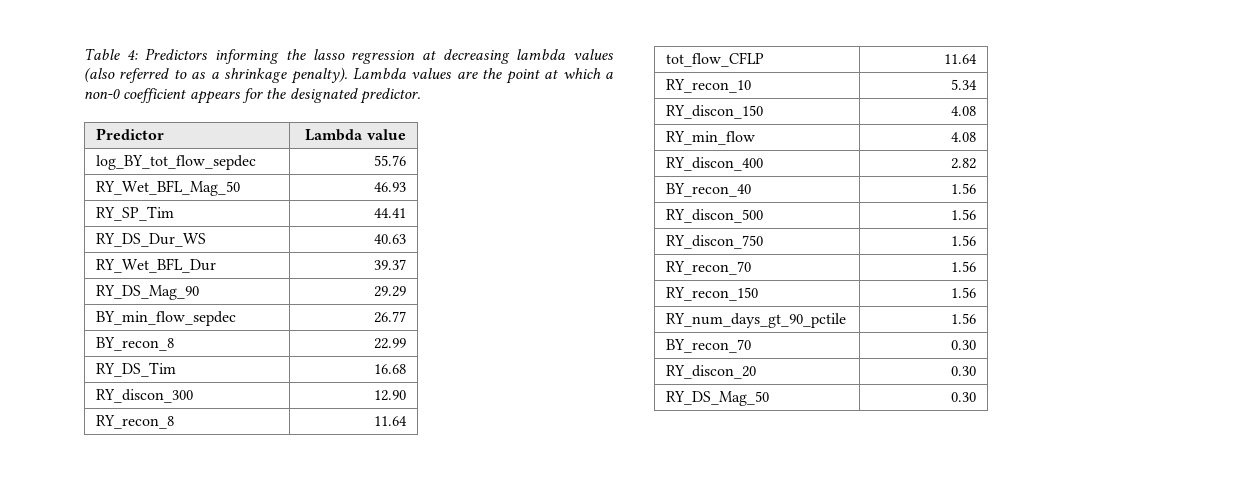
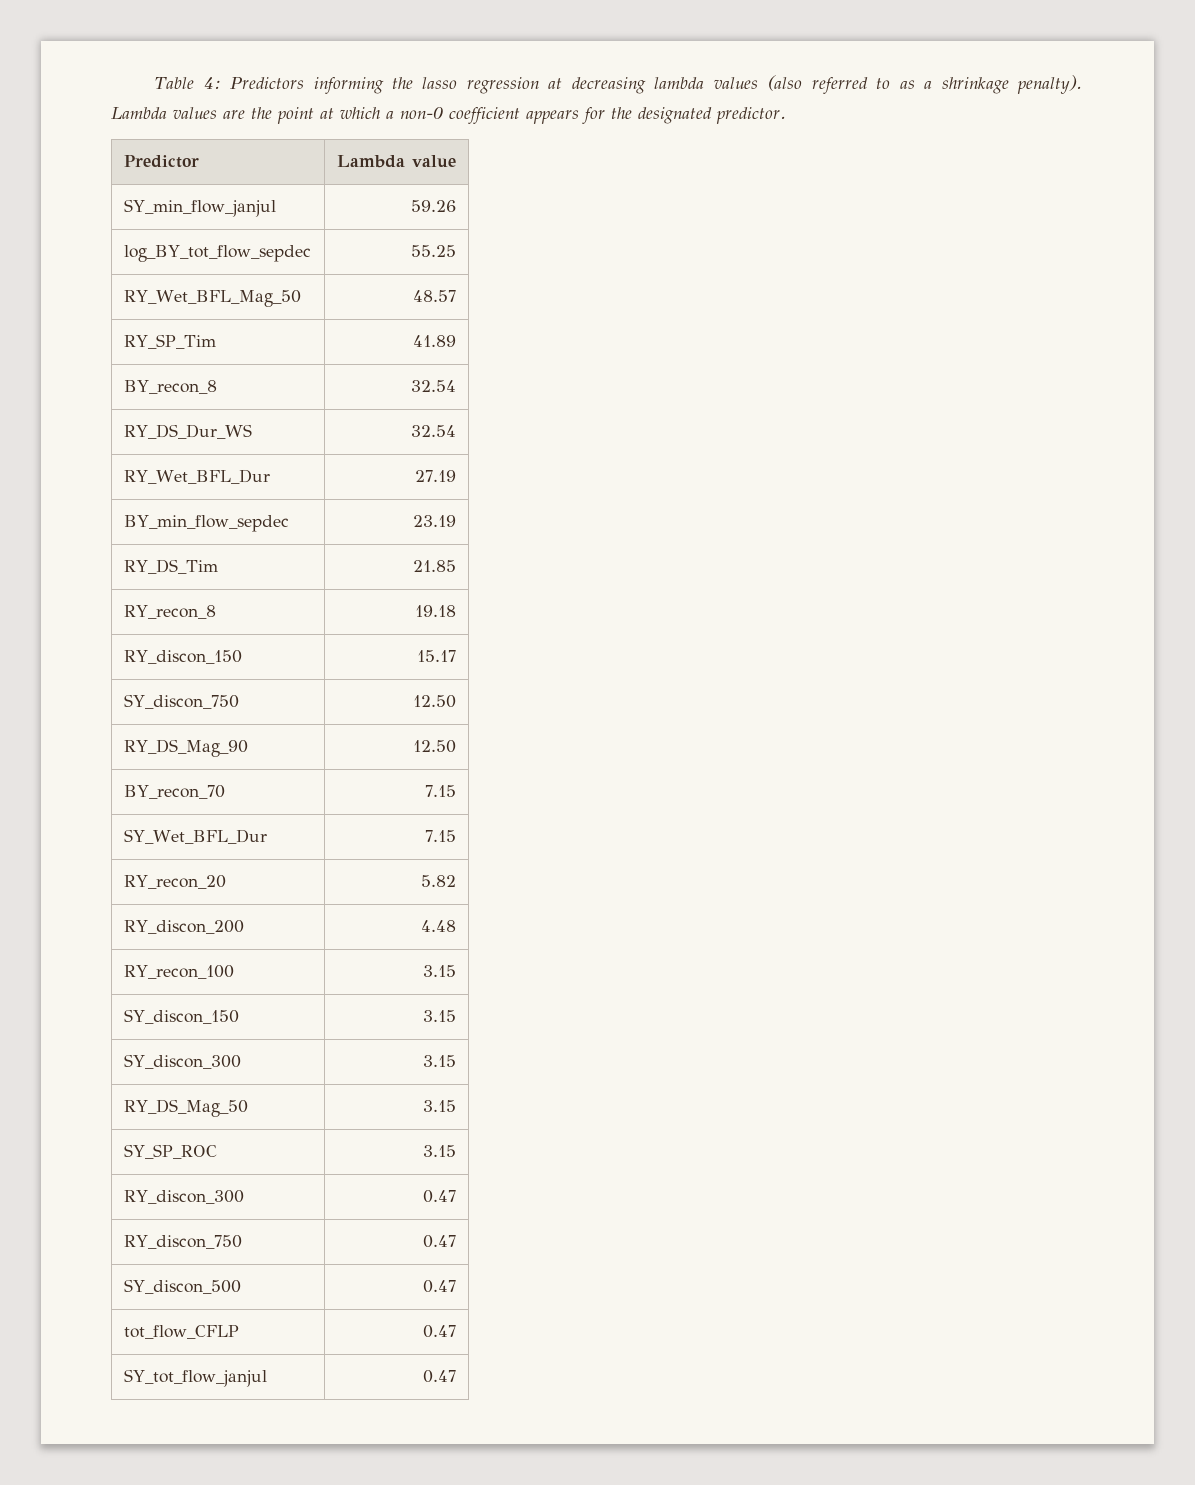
+ SY_min_flow_janjul | 59.26
- log_BY_tot_flow_sepdec | 55.76
+ log_BY_tot_flow_sepdec | 55.25
- RY_Wet_BFL_Mag_50 | 46.93
+ RY_Wet_BFL_Mag_50 | 48.57
- RY_SP_Tim | 44.41
+ RY_SP_Tim | 41.89
+ BY_recon_8 | 32.54
- RY_DS_Dur_WS | 40.63
+ RY_DS_Dur_WS | 32.54
- RY_Wet_BFL_Dur | 39.37
- RY_DS_Mag_90 | 29.29
- BY_min_flow_sepdec | 26.77
- BY_recon_8 | 22.99
- RY_DS_Tim | 16.68
- RY_discon_300 | 12.90
- RY_recon_8 | 11.64
- tot_flow_CFLP | 11.64
- RY_recon_10 | 5.34
- RY_discon_150 | 4.08
- RY_min_flow | 4.08
- RY_discon_400 | 2.82
- BY_recon_40 | 1.56
- RY_discon_500 | 1.56
- RY_discon_750 | 1.56
- RY_recon_70 | 1.56
- RY_recon_150 | 1.56
- RY_num_days_gt_90_pctile | 1.56
- BY_recon_70 | 0.30
- RY_discon_20 | 0.30
- RY_DS_Mag_50 | 0.30
+ RY_Wet_BFL_Dur | 27.19
+ BY_min_flow_sepdec | 23.19
+ RY_DS_Tim | 21.85
+ RY_recon_8 | 19.18
+ RY_discon_150 | 15.17
+ SY_discon_750 | 12.50
+ RY_DS_Mag_90 | 12.50
+ BY_recon_70 | 7.15
+ SY_Wet_BFL_Dur | 7.15
+ RY_recon_20 | 5.82
+ RY_discon_200 | 4.48
+ RY_recon_100 | 3.15
+ SY_discon_150 | 3.15
+ SY_discon_300 | 3.15
+ RY_DS_Mag_50 | 3.15
+ SY_SP_ROC | 3.15
+ RY_discon_300 | 0.47
+ RY_discon_750 | 0.47
+ SY_discon_500 | 0.47
+ tot_flow_CFLP | 0.47
+ SY_tot_flow_janjul | 0.47

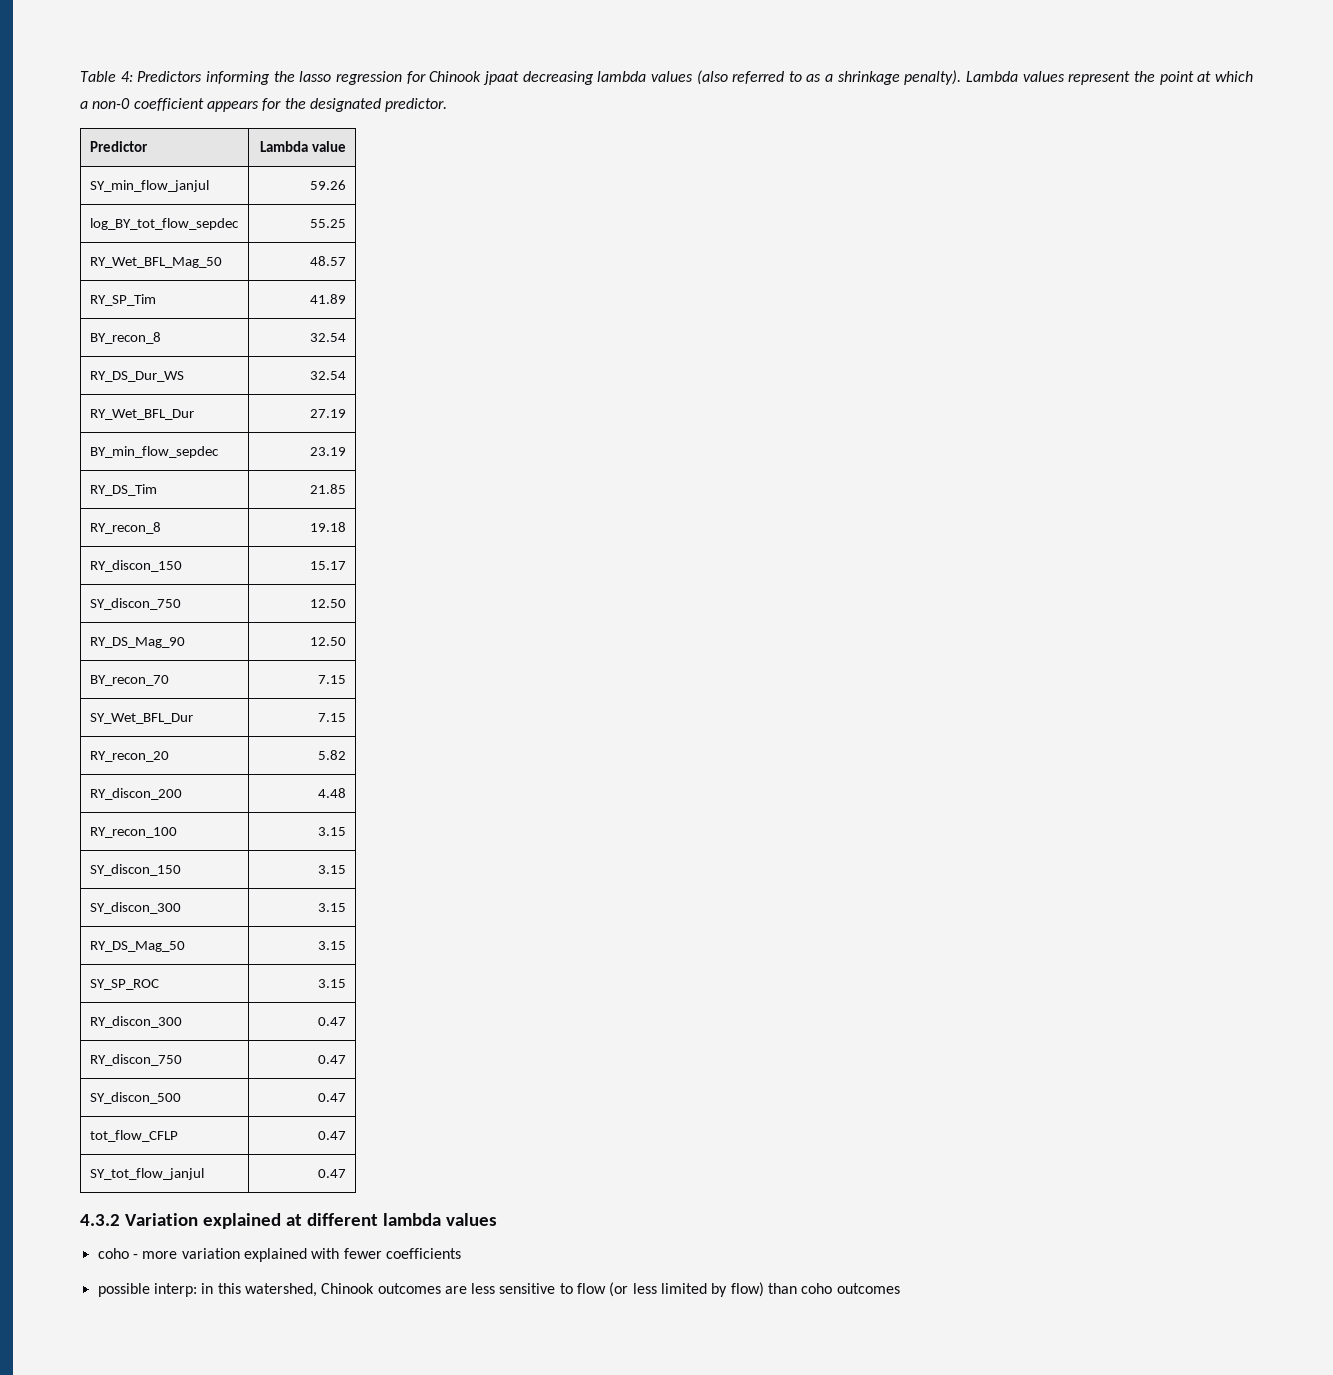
- Table 4: Predictors informing the lasso regression at decreasing lambda values (also referred to as a shrinkage penalty).
+ Table 4: Predictors informing the lasso regression for Chinook jpaat decreasing lambda values (also referred to as a shrinkage penalty).
- Lambda values are the point at which a non-0 coefficient appears for the designated predictor.
+ Lambda values represent the point at which a non-0 coefficient appears for the designated predictor.
+ 4.3.2 Variation explained at different lambda values
+ coho - more variation explained with fewer coefficients
+ possible interp: in this watershed, Chinook outcomes are less sensitive to flow (or less limited by flow) than coho outcomes

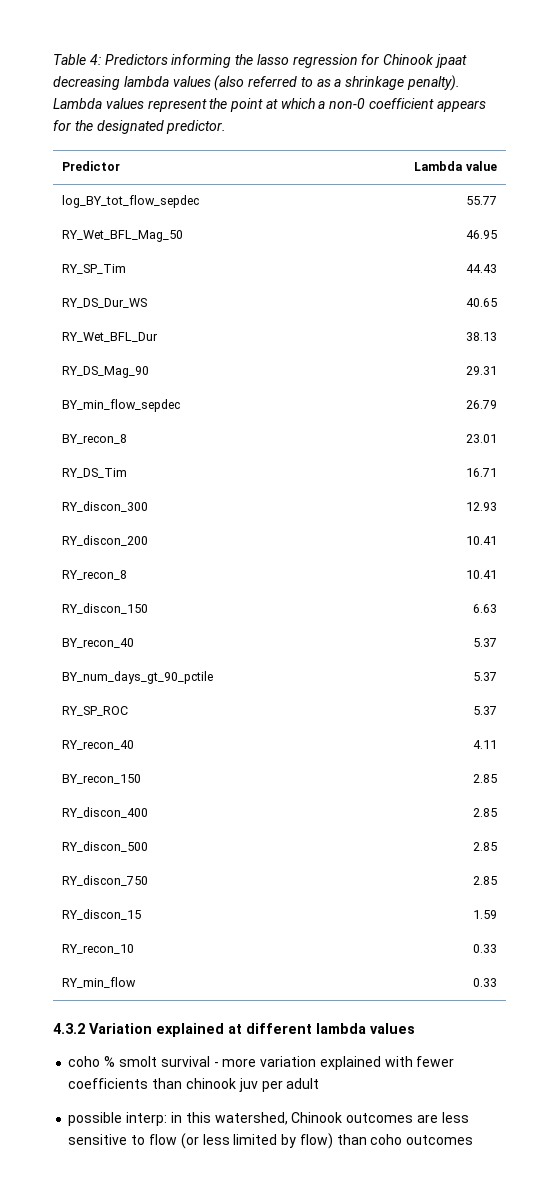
- SY_min_flow_janjul | 59.26
- log_BY_tot_flow_sepdec | 55.25
+ log_BY_tot_flow_sepdec | 55.77
- RY_Wet_BFL_Mag_50 | 48.57
+ RY_Wet_BFL_Mag_50 | 46.95
- RY_SP_Tim | 41.89
- BY_recon_8 | 32.54
- RY_DS_Dur_WS | 32.54
- RY_Wet_BFL_Dur | 27.19
- BY_min_flow_sepdec | 23.19
- RY_DS_Tim | 21.85
+ RY_SP_Tim | 44.43
+ RY_DS_Dur_WS | 40.65
+ RY_Wet_BFL_Dur | 38.13
+ RY_DS_Mag_90 | 29.31
+ BY_min_flow_sepdec | 26.79
+ BY_recon_8 | 23.01
+ RY_DS_Tim | 16.71
+ RY_discon_300 | 12.93
+ RY_discon_200 | 10.41
- RY_recon_8 | 19.18
+ RY_recon_8 | 10.41
- RY_discon_150 | 15.17
- SY_discon_750 | 12.50
- RY_DS_Mag_90 | 12.50
- BY_recon_70 | 7.15
- SY_Wet_BFL_Dur | 7.15
- RY_recon_20 | 5.82
- RY_discon_200 | 4.48
- RY_recon_100 | 3.15
- SY_discon_150 | 3.15
- SY_discon_300 | 3.15
- RY_DS_Mag_50 | 3.15
- SY_SP_ROC | 3.15
- RY_discon_300 | 0.47
- RY_discon_750 | 0.47
- SY_discon_500 | 0.47
- tot_flow_CFLP | 0.47
- SY_tot_flow_janjul | 0.47
+ RY_discon_150 | 6.63
+ BY_recon_40 | 5.37
+ BY_num_days_gt_90_pctile | 5.37
+ RY_SP_ROC | 5.37
+ RY_recon_40 | 4.11
+ BY_recon_150 | 2.85
+ RY_discon_400 | 2.85
+ RY_discon_500 | 2.85
+ RY_discon_750 | 2.85
+ RY_discon_15 | 1.59
+ RY_recon_10 | 0.33
+ RY_min_flow | 0.33
- coho - more variation explained with fewer coefficients
+ coho % smolt survival - more variation explained with fewer coefficients than chinook juv per adult

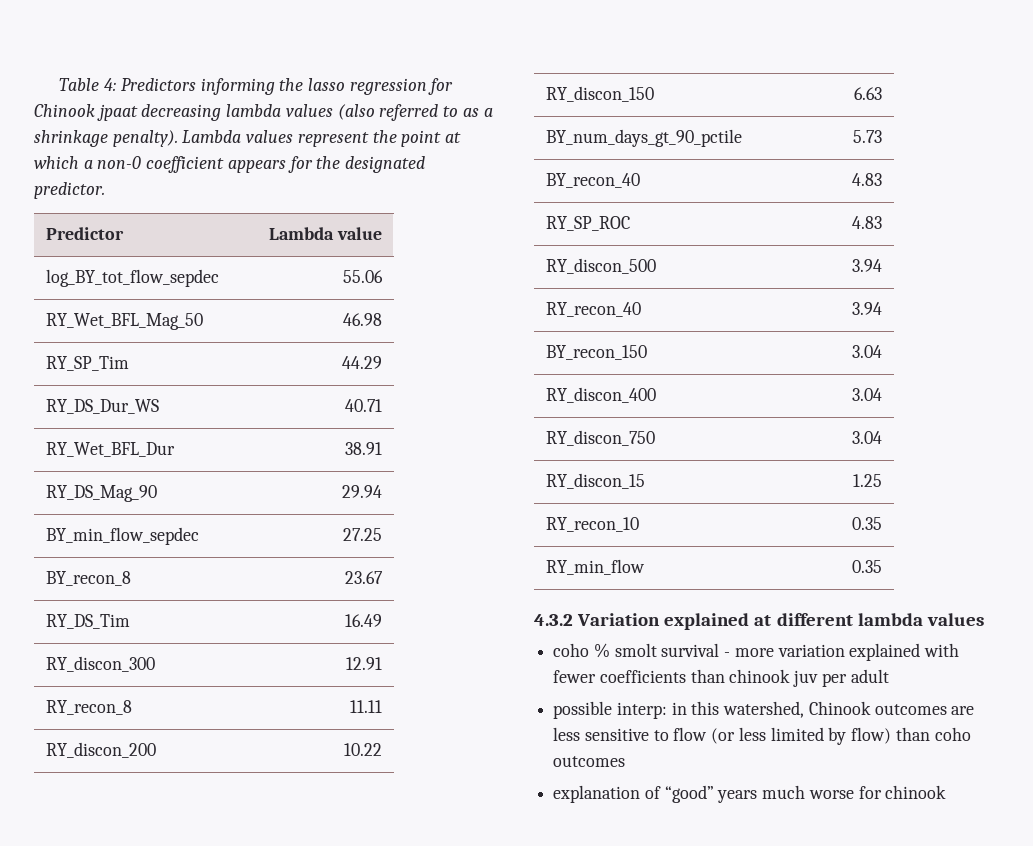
- log_BY_tot_flow_sepdec | 55.77
+ log_BY_tot_flow_sepdec | 55.06
- RY_Wet_BFL_Mag_50 | 46.95
+ RY_Wet_BFL_Mag_50 | 46.98
- RY_SP_Tim | 44.43
+ RY_SP_Tim | 44.29
- RY_DS_Dur_WS | 40.65
+ RY_DS_Dur_WS | 40.71
- RY_Wet_BFL_Dur | 38.13
+ RY_Wet_BFL_Dur | 38.91
- RY_DS_Mag_90 | 29.31
+ RY_DS_Mag_90 | 29.94
- BY_min_flow_sepdec | 26.79
+ BY_min_flow_sepdec | 27.25
- BY_recon_8 | 23.01
+ BY_recon_8 | 23.67
- RY_DS_Tim | 16.71
+ RY_DS_Tim | 16.49
- RY_discon_300 | 12.93
- RY_discon_200 | 10.41
- RY_recon_8 | 10.41
+ RY_discon_300 | 12.91
+ RY_recon_8 | 11.11
+ RY_discon_200 | 10.22
+ BY_num_days_gt_90_pctile | 5.73
- BY_recon_40 | 5.37
- BY_num_days_gt_90_pctile | 5.37
- RY_SP_ROC | 5.37
+ BY_recon_40 | 4.83
+ RY_SP_ROC | 4.83
+ RY_discon_500 | 3.94
- RY_recon_40 | 4.11
+ RY_recon_40 | 3.94
- BY_recon_150 | 2.85
+ BY_recon_150 | 3.04
- RY_discon_400 | 2.85
- RY_discon_500 | 2.85
+ RY_discon_400 | 3.04
- RY_discon_750 | 2.85
+ RY_discon_750 | 3.04
- RY_discon_15 | 1.59
+ RY_discon_15 | 1.25
- RY_recon_10 | 0.33
+ RY_recon_10 | 0.35
- RY_min_flow | 0.33
+ RY_min_flow | 0.35
+ explanation of “good” years much worse for chinook

